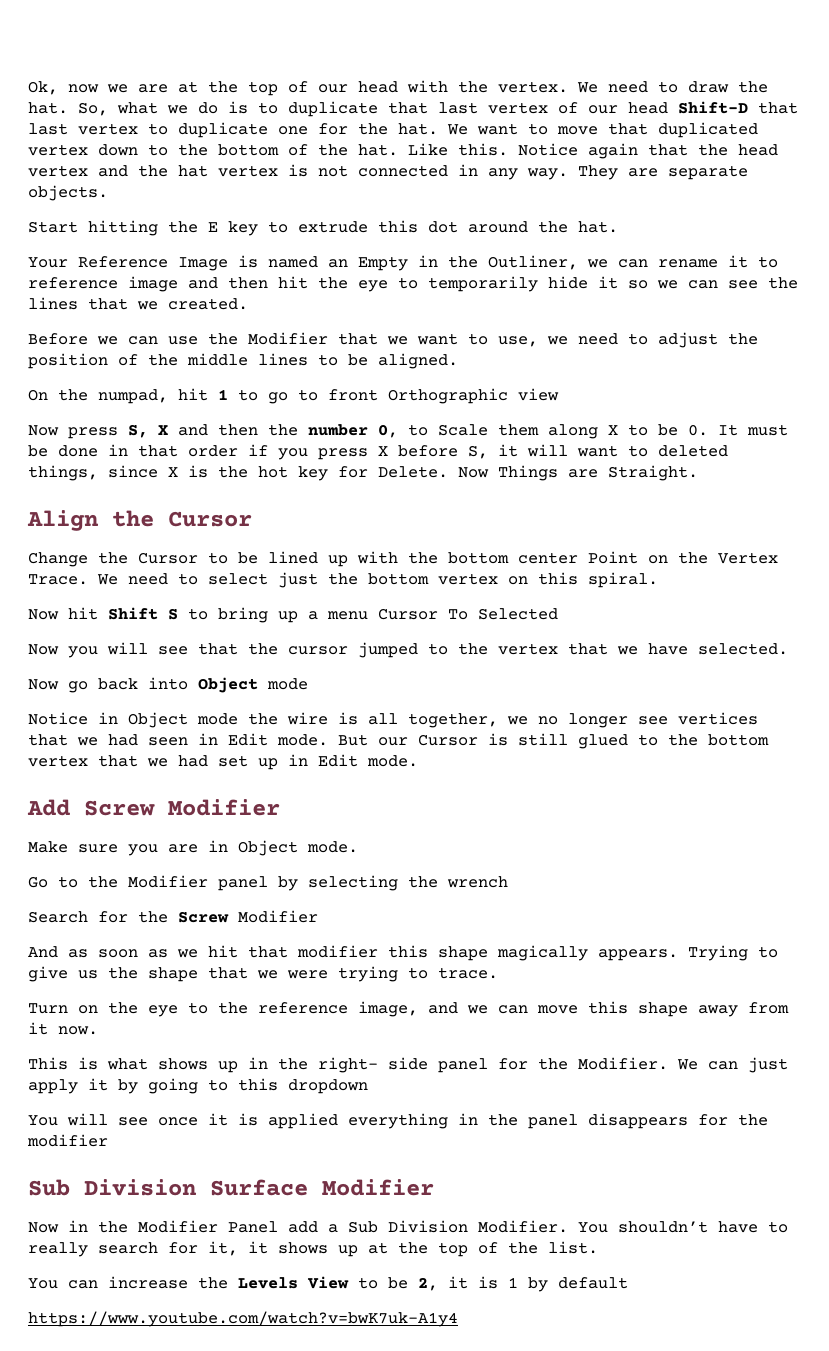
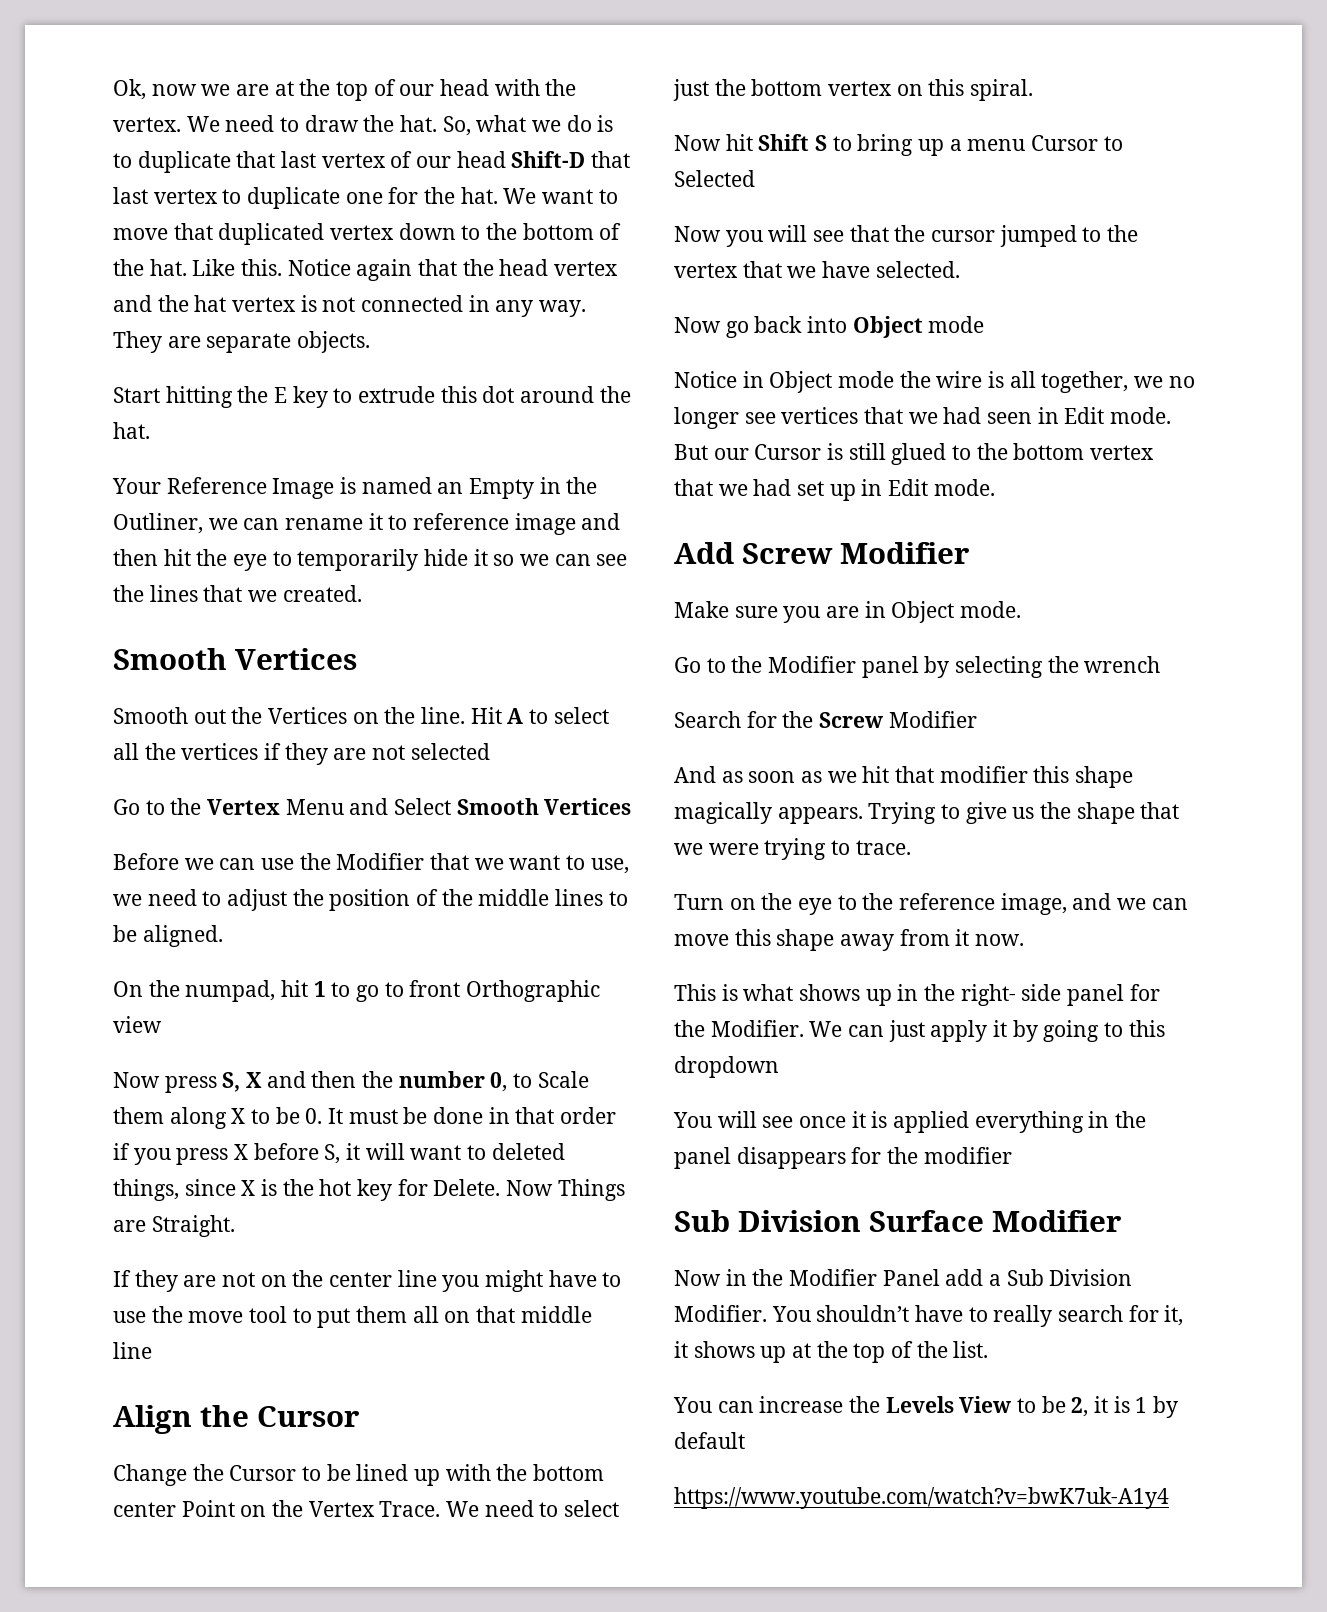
  Your Reference Image is named an Empty in the Outliner, we can rename it to reference image and then hit the eye to temporarily hide it so we can see the lines that we created.
+ Smooth Vertices
+ Smooth out the Vertices on the line. Hit A to select all the vertices if they are not selected
+ Go to the Vertex Menu and Select Smooth Vertices
+ If they are not on the center line you might have to use the move tool to put them all on that middle line
- Now hit Shift S to bring up a menu Cursor To Selected
+ Now hit Shift S to bring up a menu Cursor to Selected

